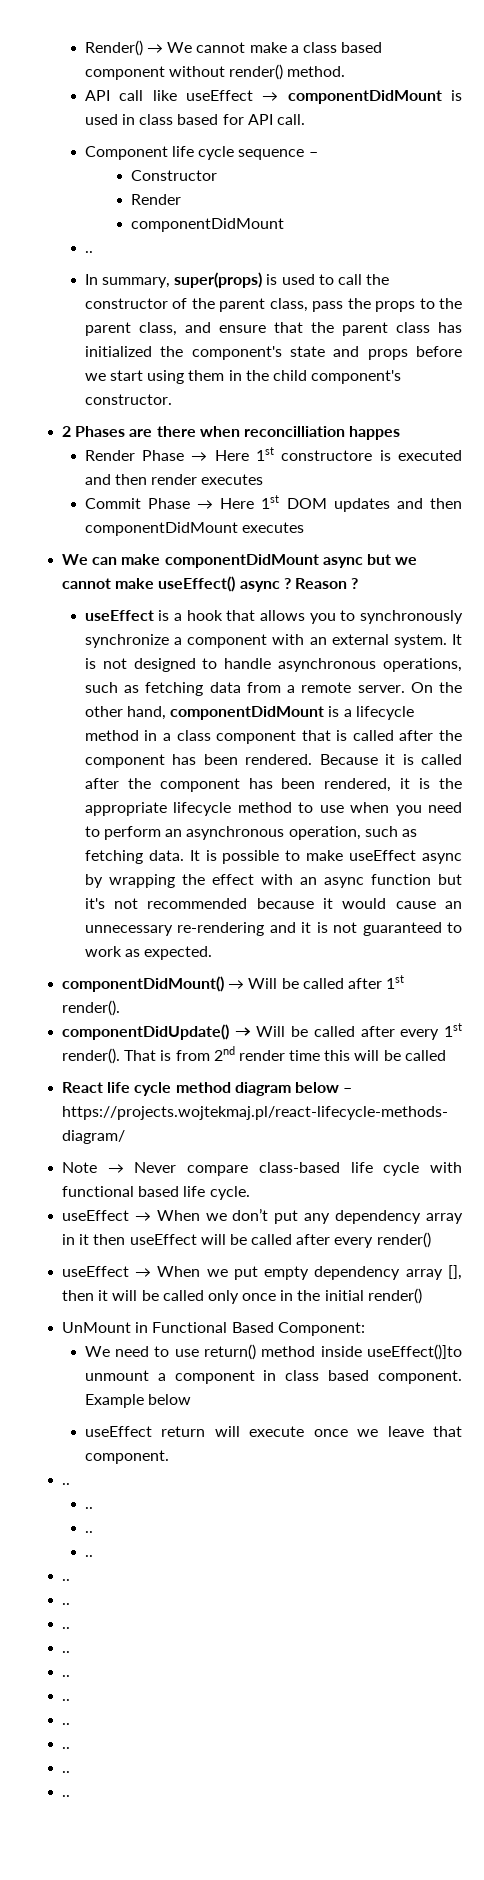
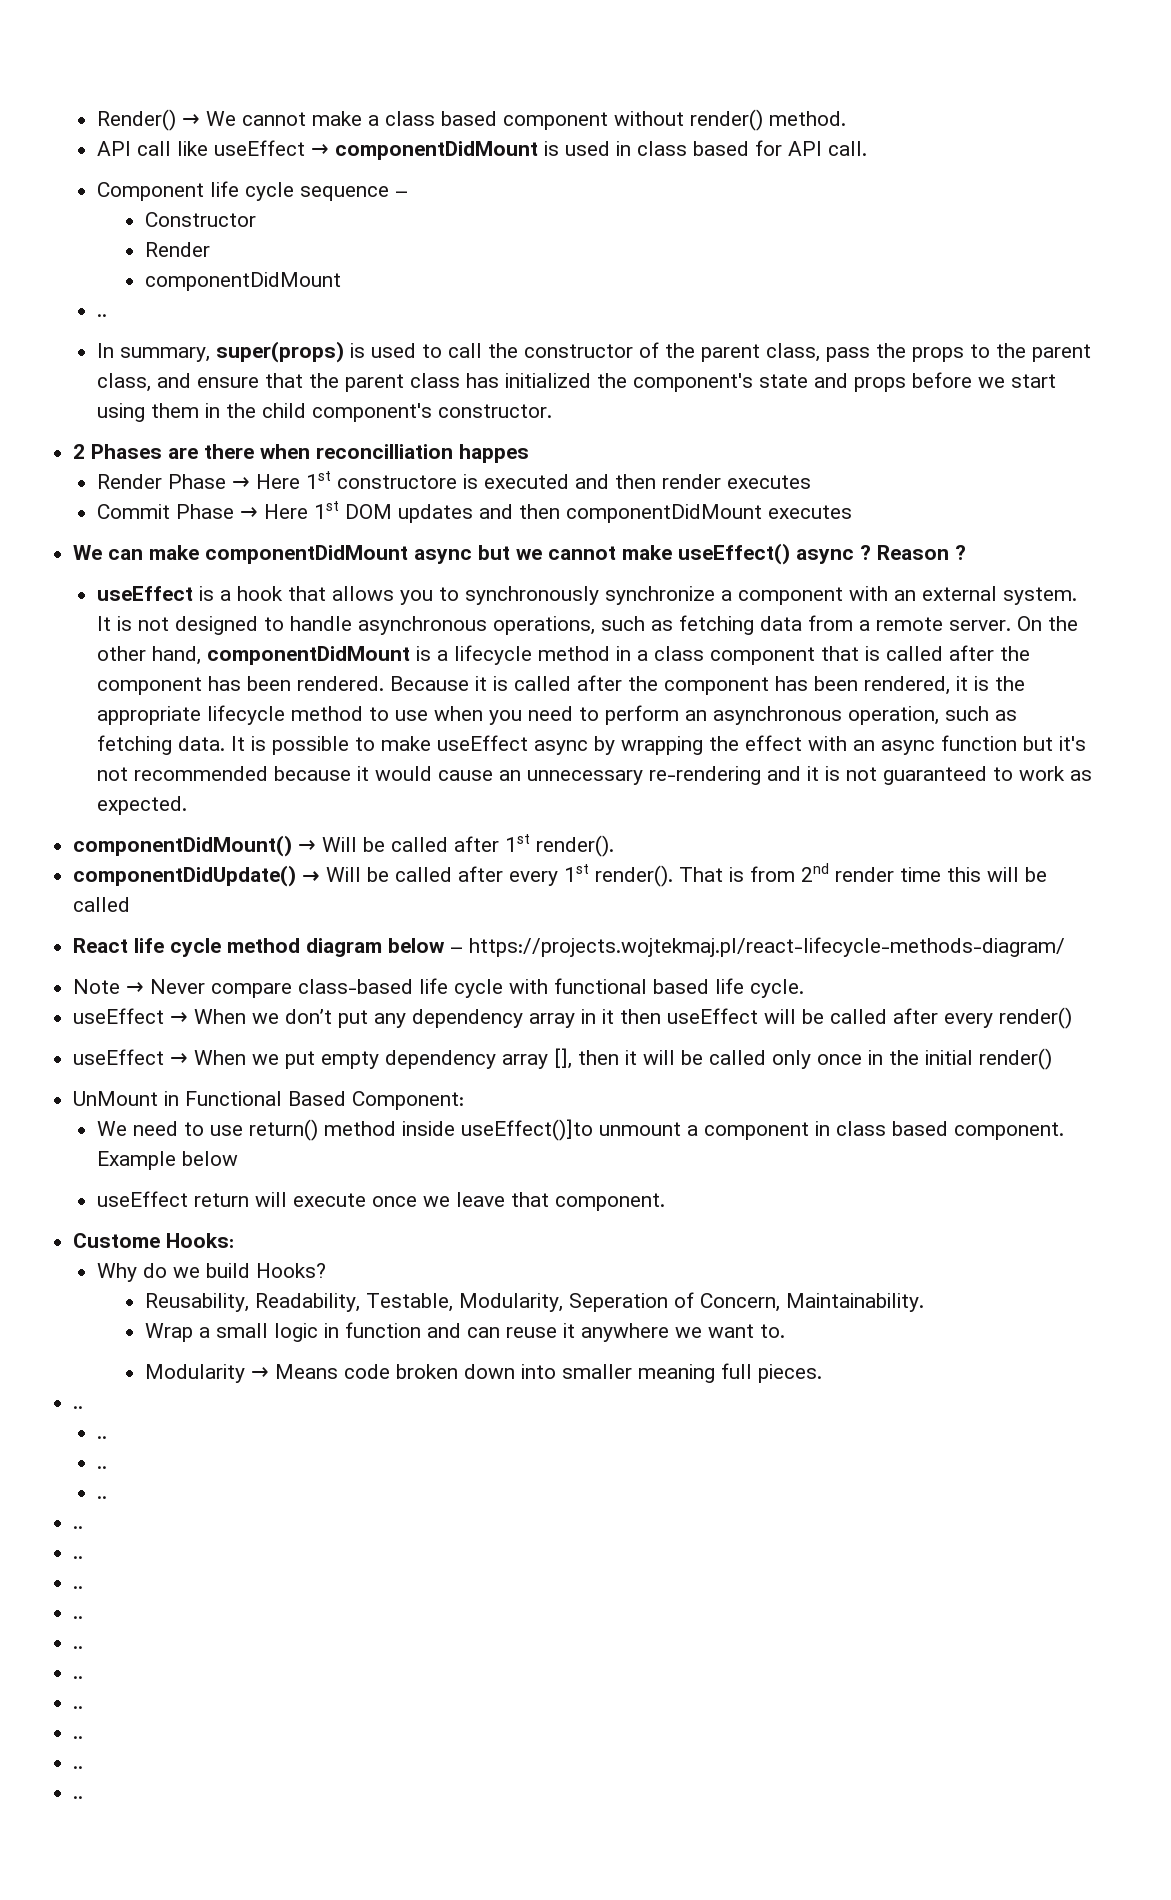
+ Custome Hooks:
+ Why do we build Hooks?
+ Reusability, Readability, Testable, Modularity, Seperation of Concern, Maintainability.
+ Wrap a small logic in function and can reuse it anywhere we want to.
+ Modularity → Means code broken down into smaller meaning full pieces.

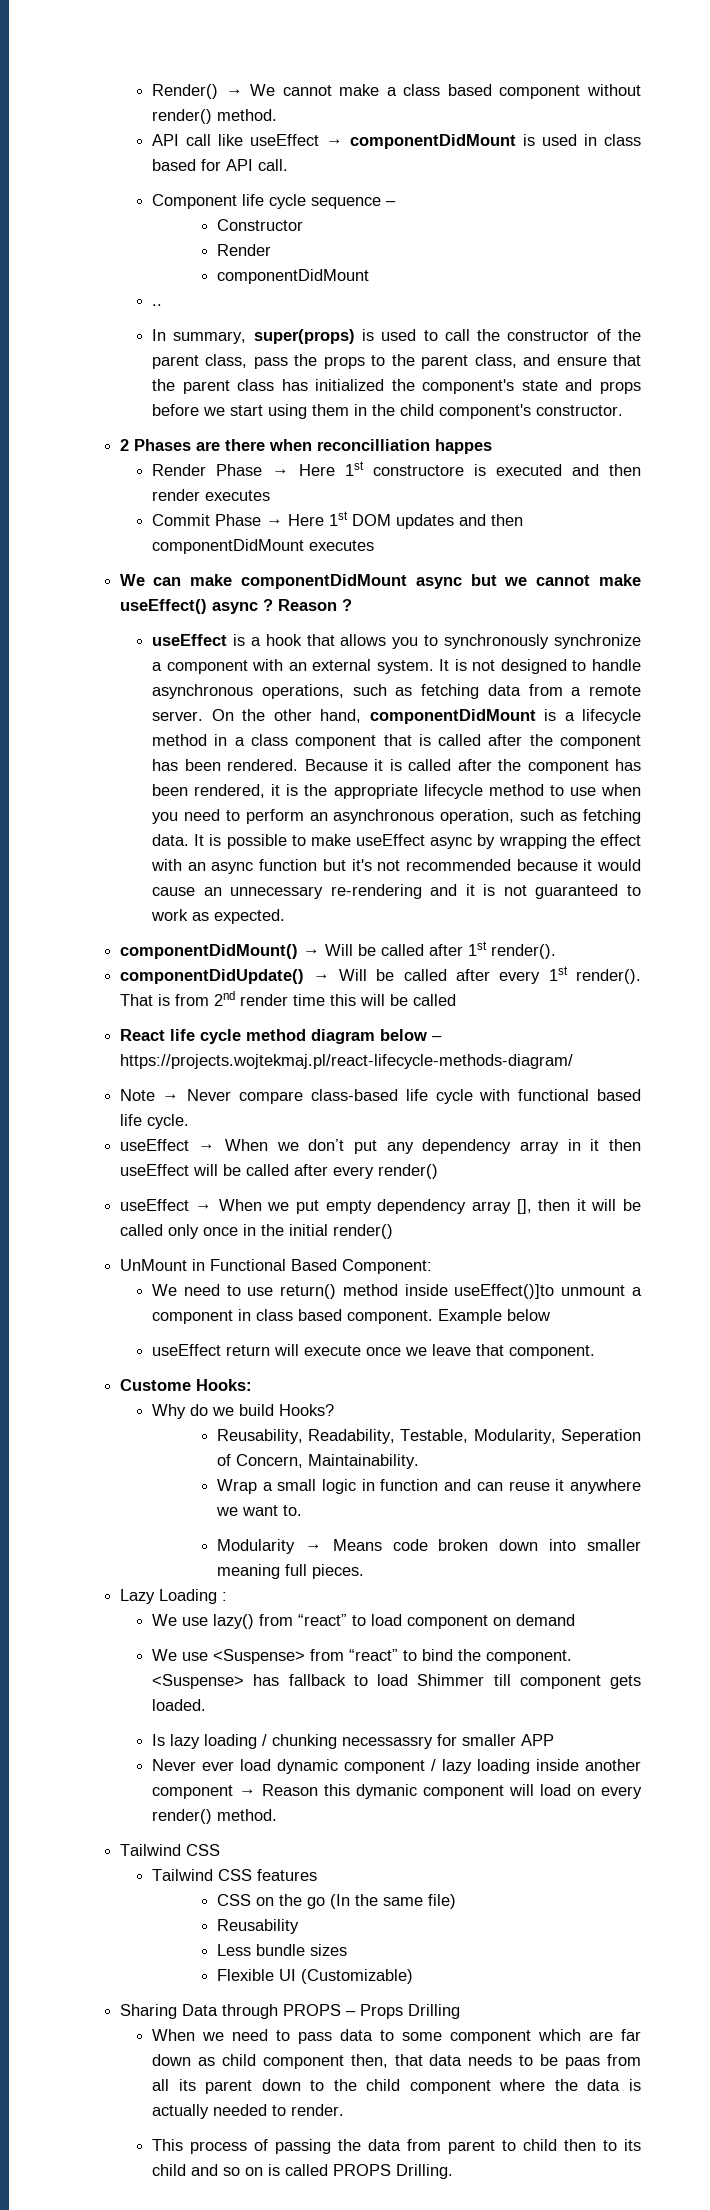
  Modularity → Means code broken down into smaller meaning full pieces.
- ..
- ..
- ..
- ..
- ..
- ..
- ..
- ..
- ..
- ..
- ..
- ..
- ..
- ..
+ Lazy Loading :
+ We use lazy() from “react” to load component on demand
+ We use <Suspense> from “react” to bind the component. <Suspense> has fallback to load Shimmer till component gets loaded.
+ Is lazy loading / chunking necessassry for smaller APP
+ Never ever load dynamic component / lazy loading inside another component → Reason this dymanic component will load on every render() method.
+ Tailwind CSS
+ Tailwind CSS features
+ CSS on the go (In the same file)
+ Reusability
+ Less bundle sizes
+ Flexible UI (Customizable)
+ Sharing Data through PROPS – Props Drilling
+ When we need to pass data to some component which are far down as child component then, that data needs to be paas from all its parent down to the child component where the data is actually needed to render.
+ This process of passing the data from parent to child then to its child and so on is called PROPS Drilling.

